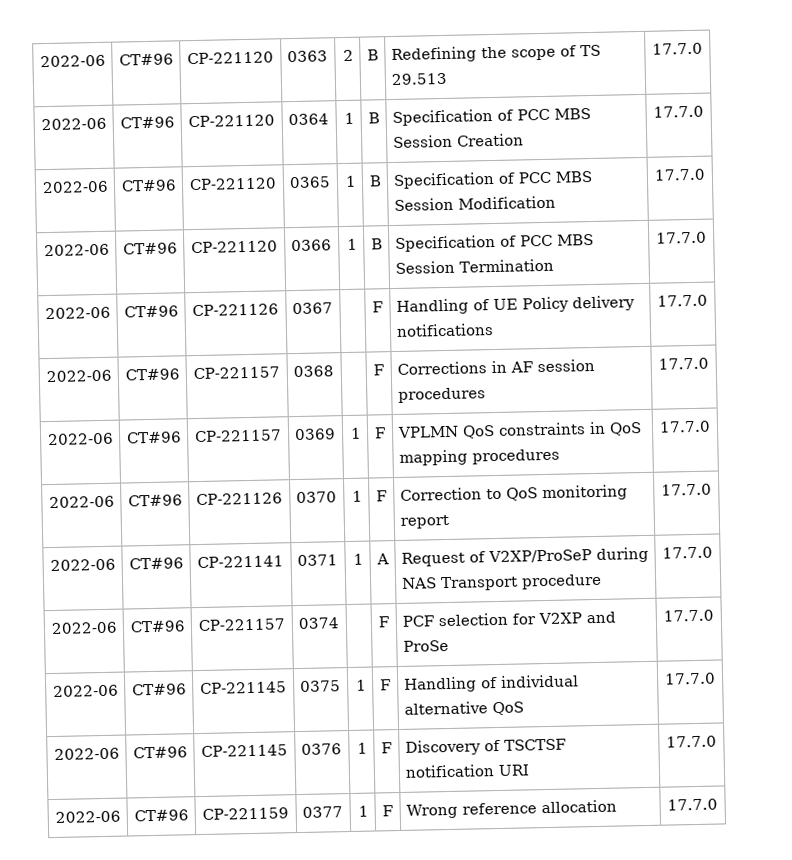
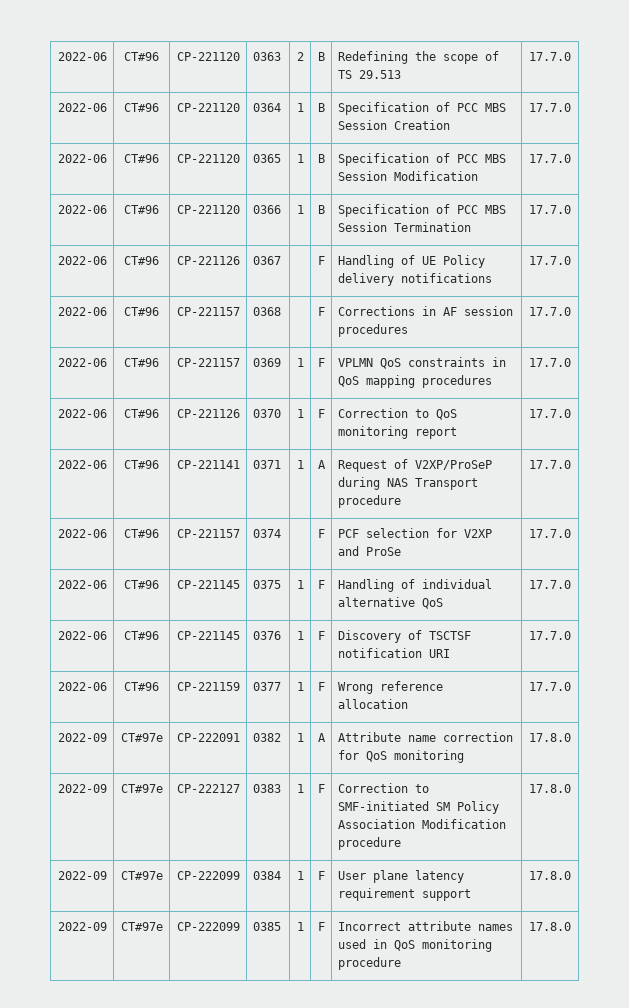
+ 2022-09 | CT#97e | CP-222091 | 0382 | 1 | A | Attribute name correction for QoS monitoring | 17.8.0
+ 2022-09 | CT#97e | CP-222127 | 0383 | 1 | F | Correction to SMF-initiated SM Policy Association Modification procedure | 17.8.0
+ 2022-09 | CT#97e | CP-222099 | 0384 | 1 | F | User plane latency requirement support | 17.8.0
+ 2022-09 | CT#97e | CP-222099 | 0385 | 1 | F | Incorrect attribute names used in QoS monitoring procedure | 17.8.0

